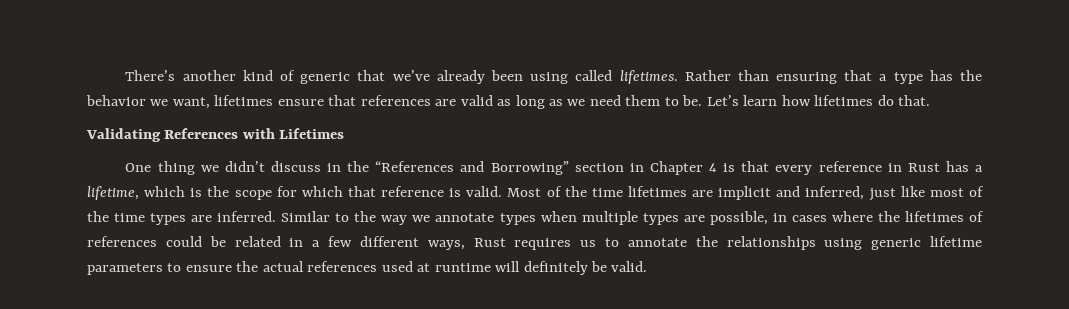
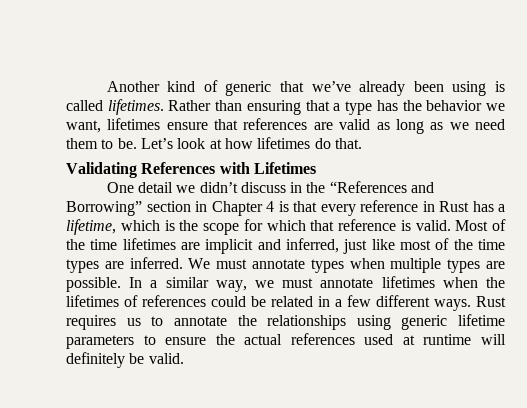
- There’s another kind of generic that we’ve already been using called lifetimes.
+ Another kind of generic that we’ve already been using is called lifetimes.
- Let’s learn how lifetimes do that.
+ Let’s look at how lifetimes do that.
- One thing we didn’t discuss in the “References and Borrowing” section in Chapter 4 is that every reference in Rust has a lifetime, which is the scope for which that reference is valid.
+ One detail we didn’t discuss in the “References and Borrowing” section in Chapter 4 is that every reference in Rust has a lifetime, which is the scope for which that reference is valid.
- Similar to the way we annotate types when multiple types are possible, in cases where the lifetimes of references could be related in a few different ways, Rust requires us to annotate the relationships using generic lifetime parameters to ensure the actual references used at runtime will definitely be valid.
+ We must annotate types when multiple types are possible. In a similar way, we must annotate lifetimes when the lifetimes of references could be related in a few different ways. Rust requires us to annotate the relationships using generic lifetime parameters to ensure the actual references used at runtime will definitely be valid.

